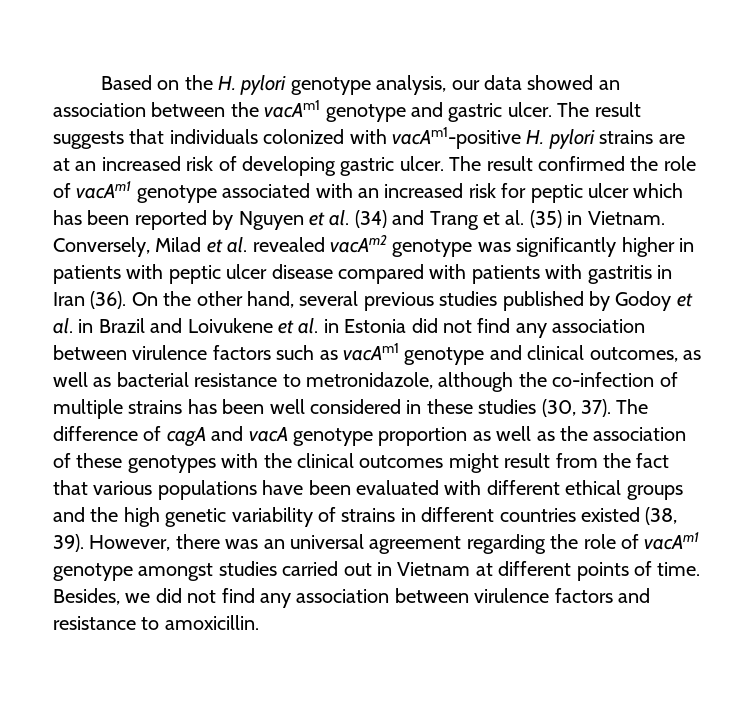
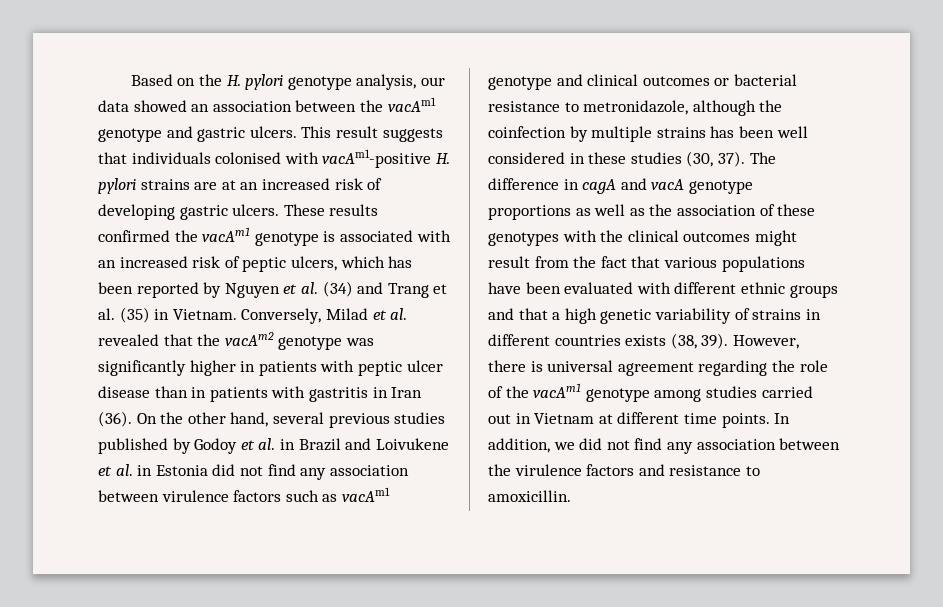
- Based on the H. pylori genotype analysis, our data showed an association between the vacAm1 genotype and gastric ulcer. The result suggests that individuals colonized with vacAm1-positive H. pylori strains are at an increased risk of developing gastric ulcer. The result confirmed the role of vacAm1 genotype associated with an increased risk for peptic ulcer which has been reported by Nguyen et al. (34) and Trang et al. (35) in Vietnam.
+ Based on the H. pylori genotype analysis, our data showed an association between the vacAm1 genotype and gastric ulcers. This result suggests that individuals colonised with vacAm1-positive H. pylori strains are at an increased risk of developing gastric ulcers. These results confirmed the vacAm1 genotype is associated with an increased risk of peptic ulcers, which has been reported by Nguyen et al. (34) and Trang et al. (35) in Vietnam.
- Conversely, Milad et al. revealed vacAm2 genotype was significantly higher in patients with peptic ulcer disease compared with patients with gastritis in Iran (36).
+ Conversely, Milad et al. revealed that the vacAm2 genotype was significantly higher in patients with peptic ulcer disease than in patients with gastritis in Iran (36).
- On the other hand, several previous studies published by Godoy et al. in Brazil and Loivukene et al. in Estonia did not find any association between virulence factors such as vacAm1 genotype and clinical outcomes, as well as bacterial resistance to metronidazole, although the co-infection of multiple strains has been well considered in these studies (30, 37).
+ On the other hand, several previous studies published by Godoy et al. in Brazil and Loivukene et al. in Estonia did not find any association between virulence factors such as vacAm1 genotype and clinical outcomes or bacterial resistance to metronidazole, although the coinfection by multiple strains has been well considered in these studies (30, 37).
- The difference of cagA and vacA genotype proportion as well as the association of these genotypes with the clinical outcomes might result from the fact that various populations have been evaluated with different ethical groups and the high genetic variability of strains in different countries existed (38, 39).
+ The difference in cagA and vacA genotype proportions as well as the association of these genotypes with the clinical outcomes might result from the fact that various populations have been evaluated with different ethnic groups and that a high genetic variability of strains in different countries exists (38, 39).
- However, there was an universal agreement regarding the role of vacAm1 genotype amongst studies carried out in Vietnam at different points of time. Besides, we did not find any association between virulence factors and resistance to amoxicillin.
+ However, there is universal agreement regarding the role of the vacAm1 genotype among studies carried out in Vietnam at different time points. In addition, we did not find any association between the virulence factors and resistance to amoxicillin.

